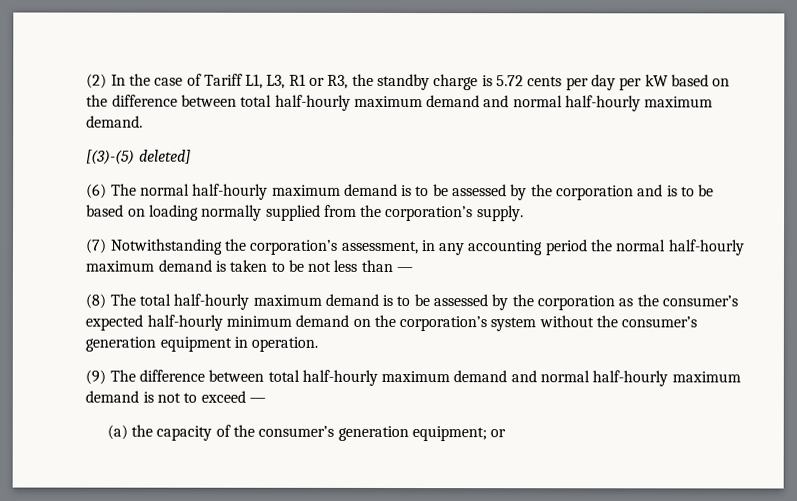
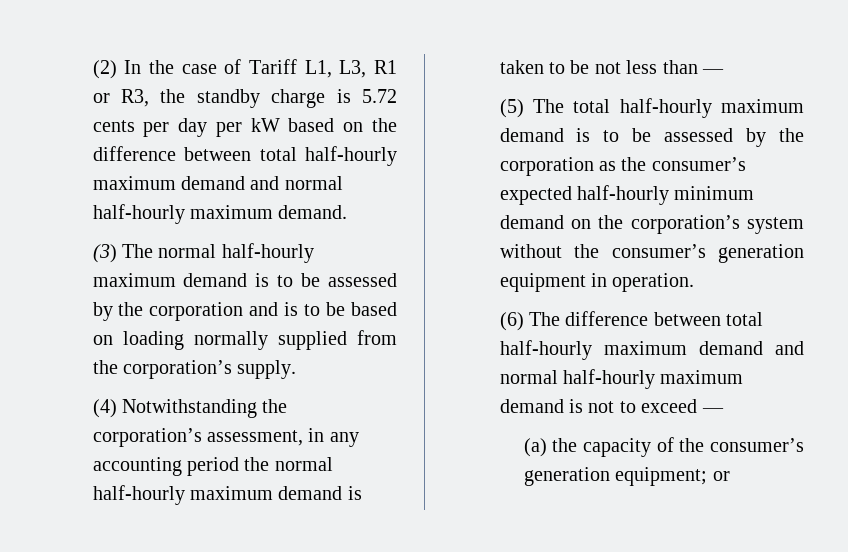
- [(3)-(5) deleted]
- (6) The normal half-hourly maximum demand is to be assessed by the corporation and is to be based on loading normally supplied from the corporation’s supply.
+ (3) The normal half-hourly maximum demand is to be assessed by the corporation and is to be based on loading normally supplied from the corporation’s supply.
- (7) Notwithstanding the corporation’s assessment, in any accounting period the normal half-hourly maximum demand is taken to be not less than —
+ (4) Notwithstanding the corporation’s assessment, in any accounting period the normal half-hourly maximum demand is taken to be not less than —
- (8) The total half-hourly maximum demand is to be assessed by the corporation as the consumer’s expected half-hourly minimum demand on the corporation’s system without the consumer’s generation equipment in operation.
+ (5) The total half-hourly maximum demand is to be assessed by the corporation as the consumer’s expected half-hourly minimum demand on the corporation’s system without the consumer’s generation equipment in operation.
- (9) The difference between total half-hourly maximum demand and normal half-hourly maximum demand is not to exceed —
+ (6) The difference between total half-hourly maximum demand and normal half-hourly maximum demand is not to exceed —

